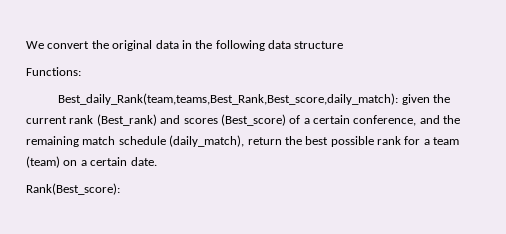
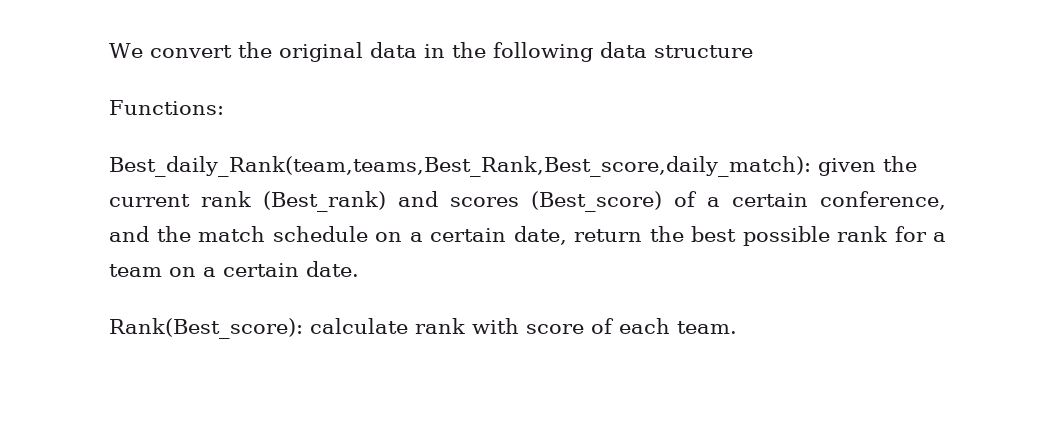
- Best_daily_Rank(team,teams,Best_Rank,Best_score,daily_match): given the current rank (Best_rank) and scores (Best_score) of a certain conference, and the remaining match schedule (daily_match), return the best possible rank for a team (team) on a certain date.
+ Best_daily_Rank(team,teams,Best_Rank,Best_score,daily_match): given the current rank (Best_rank) and scores (Best_score) of a certain conference, and the match schedule on a certain date, return the best possible rank for a team on a certain date.
- Rank(Best_score):
+ Rank(Best_score): calculate rank with score of each team.

